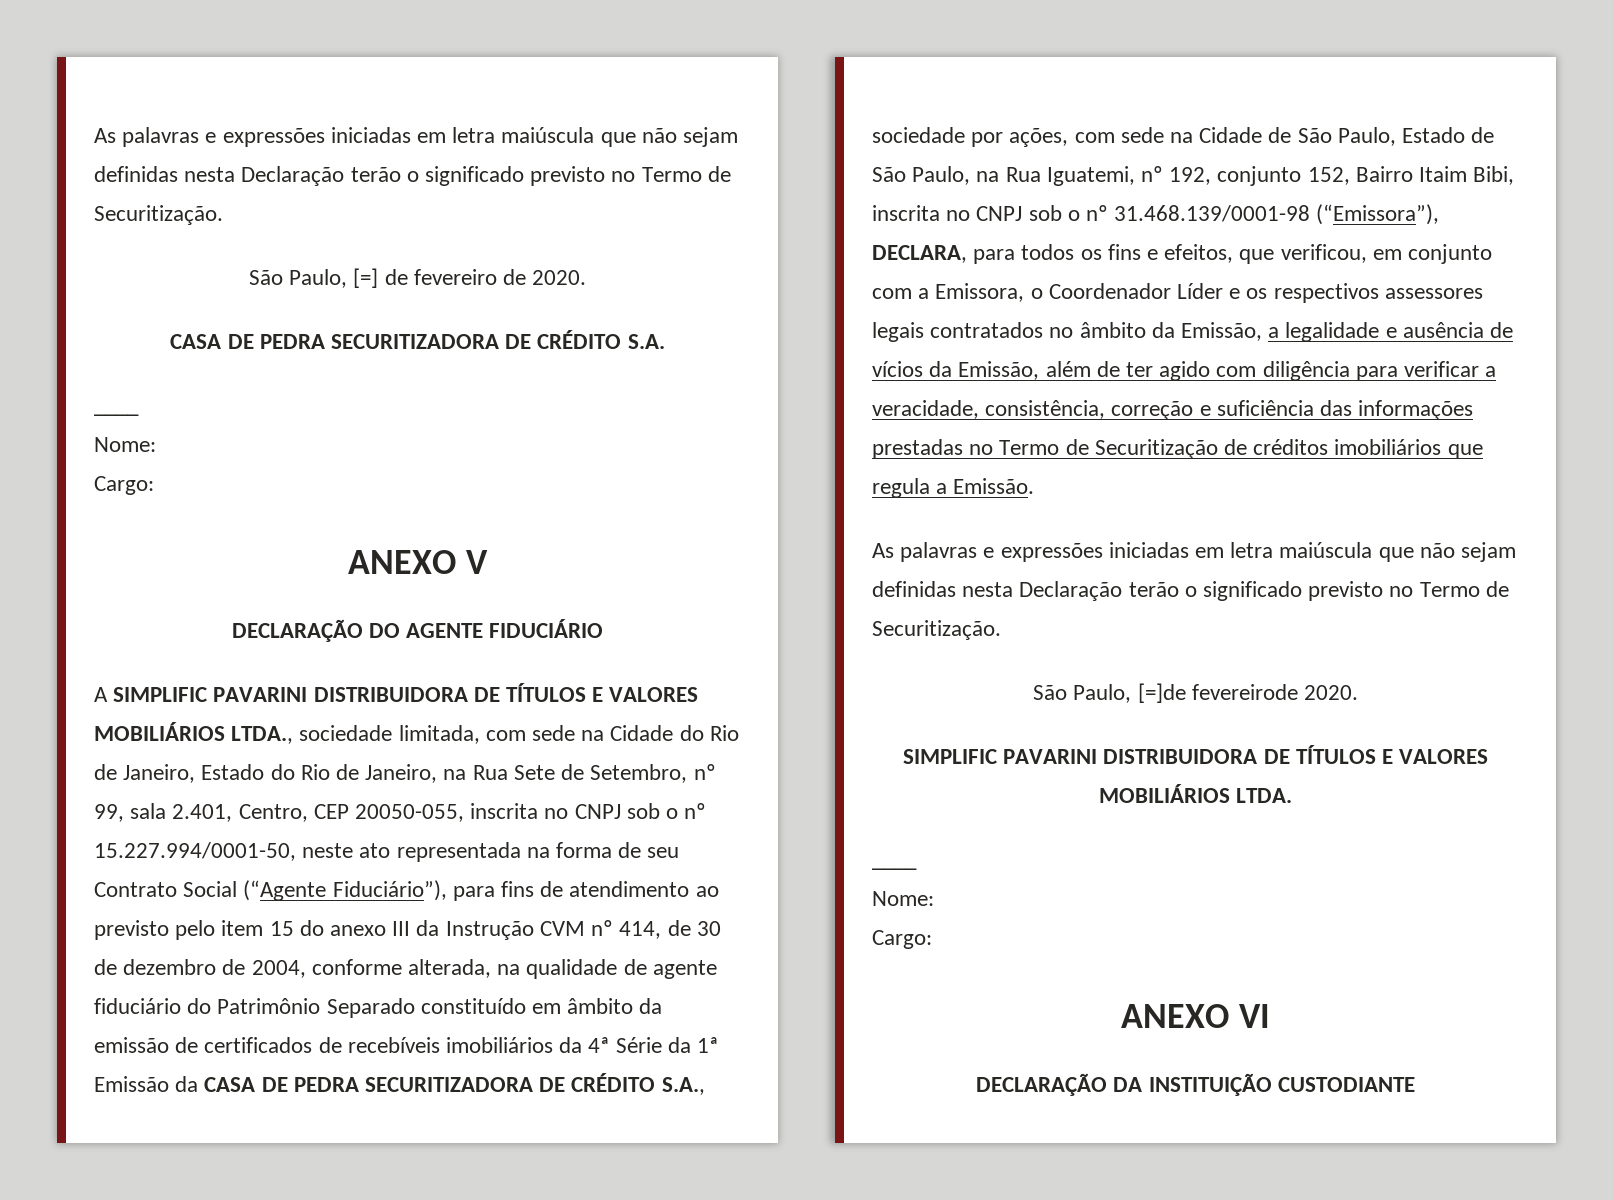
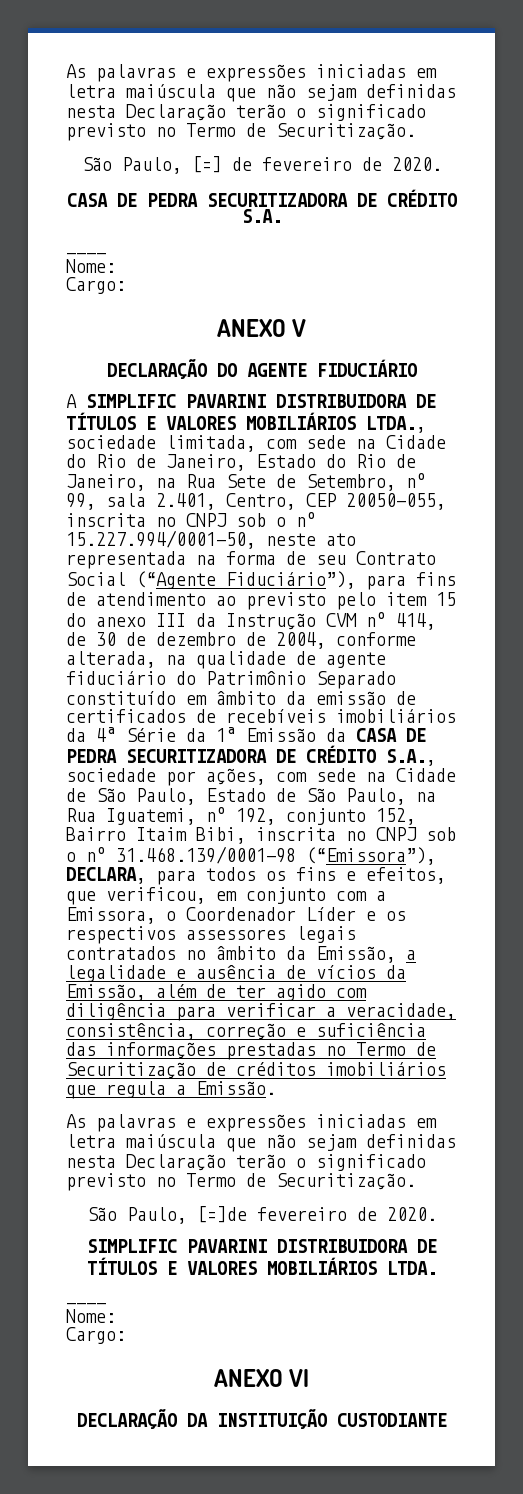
- São Paulo, [=]de fevereirode 2020.
+ São Paulo, [=]de fevereiro de 2020.

